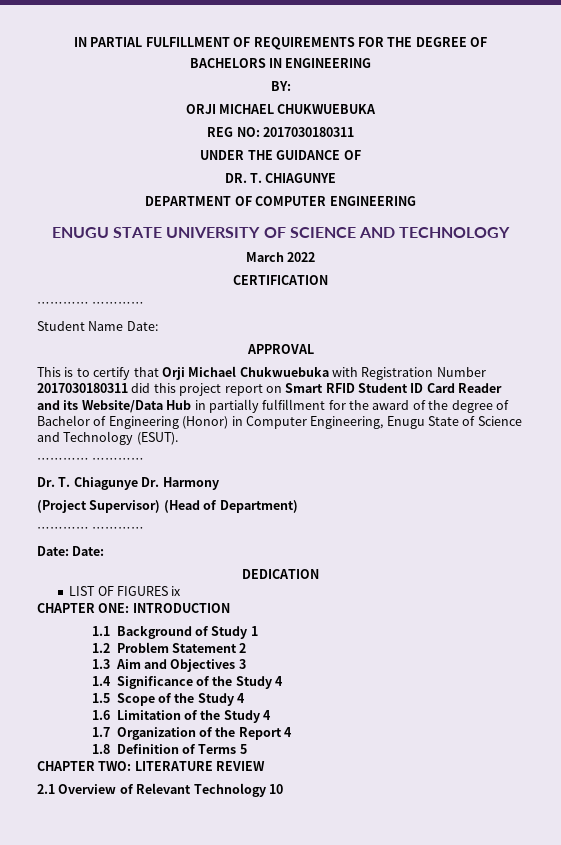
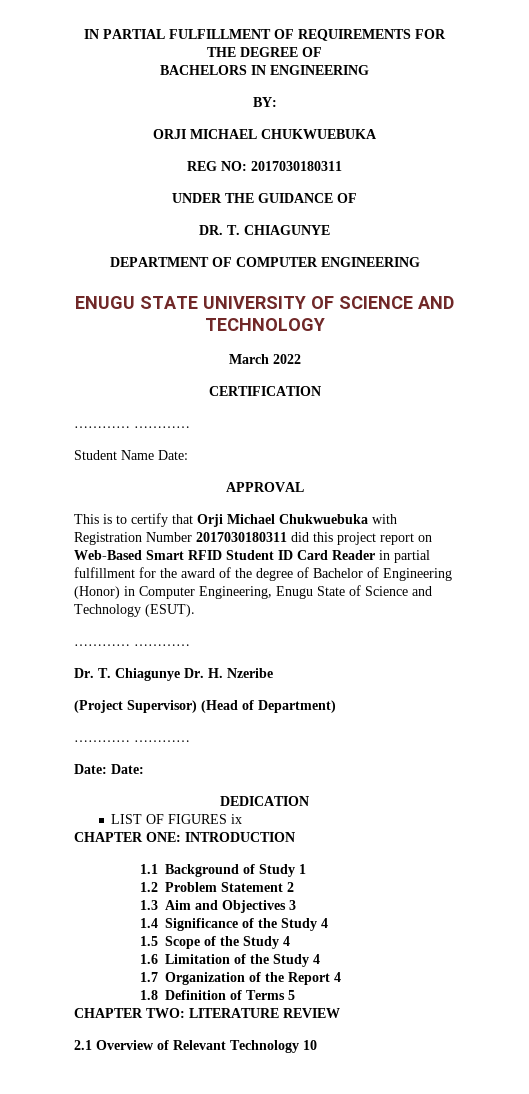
- This is to certify that Orji Michael Chukwuebuka with Registration Number 2017030180311 did this project report on Smart RFID Student ID Card Reader and its Website/Data Hub in partially fulfillment for the award of the degree of Bachelor of Engineering (Honor) in Computer Engineering, Enugu State of Science and Technology (ESUT).
+ This is to certify that Orji Michael Chukwuebuka with Registration Number 2017030180311 did this project report on Web-Based Smart RFID Student ID Card Reader in partial fulfillment for the award of the degree of Bachelor of Engineering (Honor) in Computer Engineering, Enugu State of Science and Technology (ESUT).
- Dr. T. Chiagunye Dr. Harmony
+ Dr. T. Chiagunye Dr. H. Nzeribe

